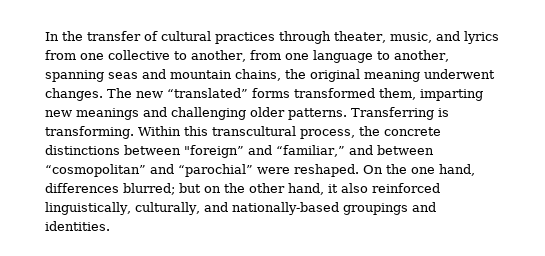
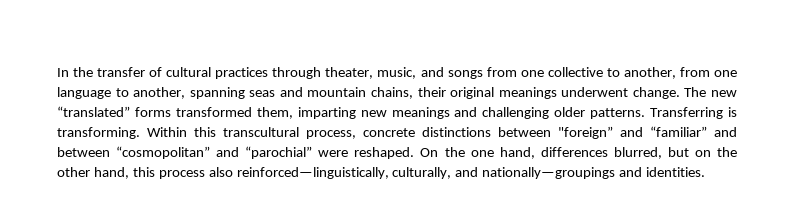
- In the transfer of cultural practices through theater, music, and lyrics from one collective to another, from one language to another, spanning seas and mountain chains, the original meaning underwent changes.
+ In the transfer of cultural practices through theater, music, and songs from one collective to another, from one language to another, spanning seas and mountain chains, their original meanings underwent change.
- Within this transcultural process, the concrete distinctions between "foreign” and “familiar,” and between “cosmopolitan” and “parochial” were reshaped.
+ Within this transcultural process, concrete distinctions between "foreign” and “familiar” and between “cosmopolitan” and “parochial” were reshaped.
- On the one hand, differences blurred; but on the other hand, it also reinforced linguistically, culturally, and nationally-based groupings and identities.
+ On the one hand, differences blurred, but on the other hand, this process also reinforced—linguistically, culturally, and nationally—groupings and identities.

